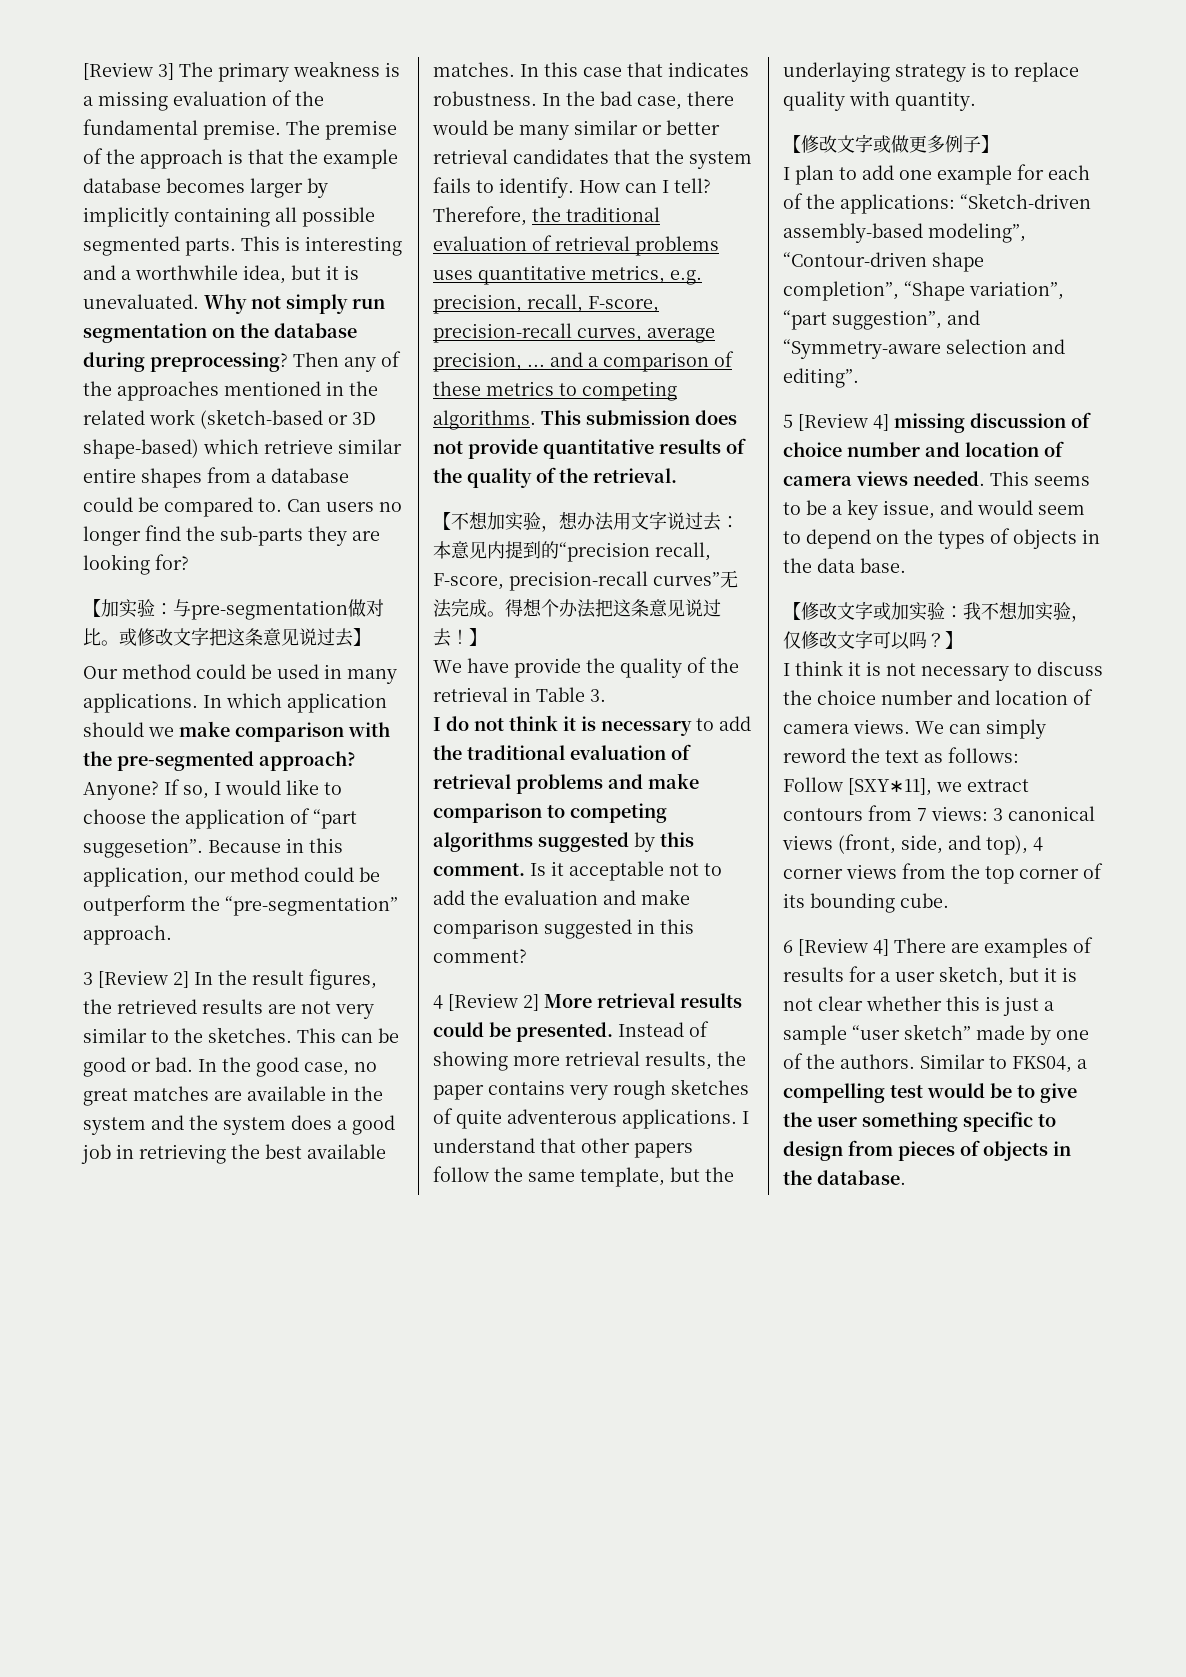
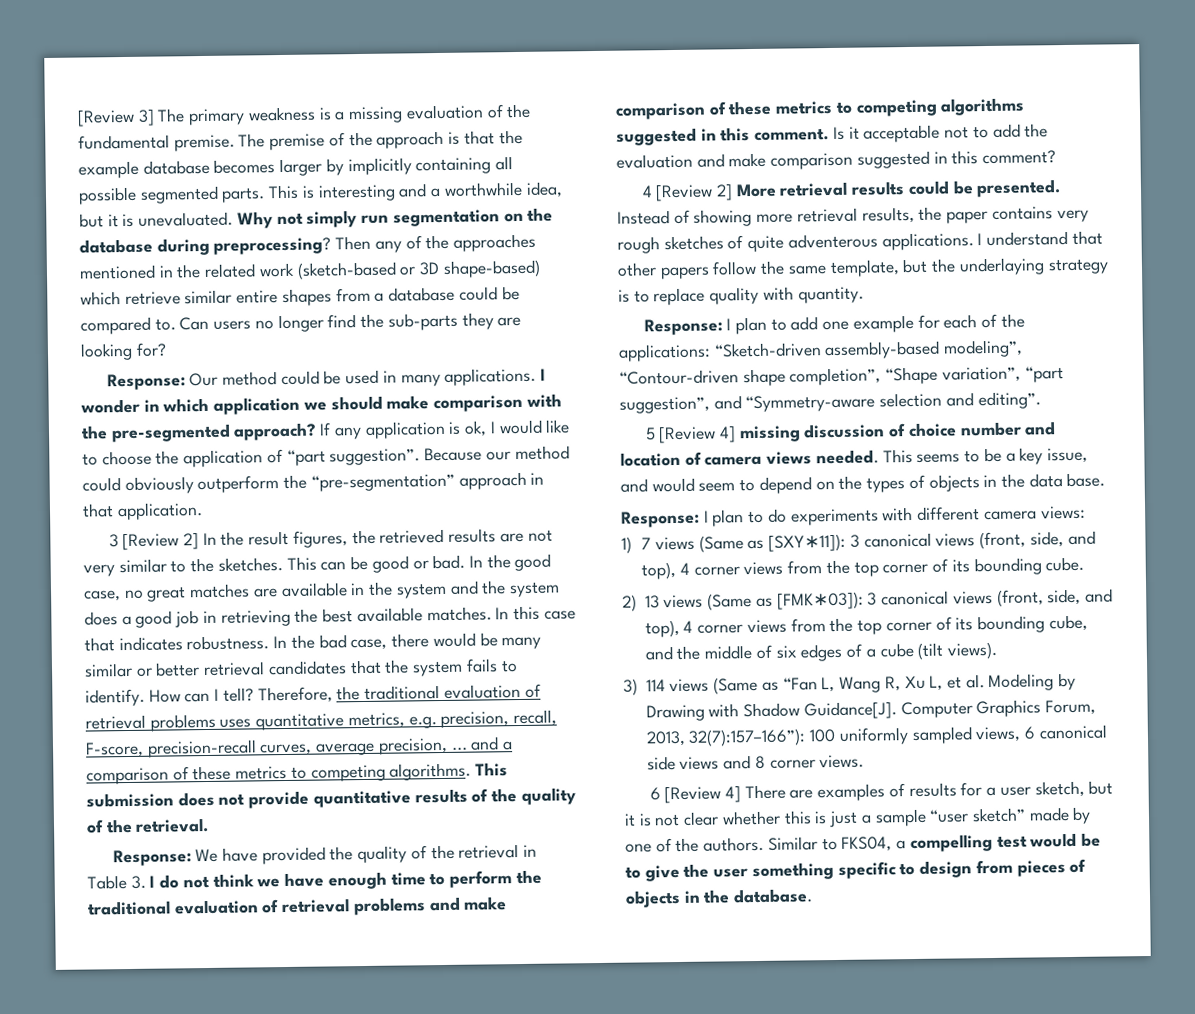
- 【加实验：与pre-segmentation做对比。或修改文字把这条意见说过去】
- Our method could be used in many applications.
+ Response: Our method could be used in many applications.
- In which application should we make comparison with the pre-segmented approach?
+ I wonder in which application we should make comparison with the pre-segmented approach?
- Anyone? If so, I would like to choose the application of “part suggesetion”. Because in this application, our method could be outperform the “pre-segmentation” approach.
+ If any application is ok, I would like to choose the application of “part suggestion”. Because our method could obviously outperform the “pre-segmentation” approach in that application.
- 【不想加实验，想办法用文字说过去：本意见内提到的“precision recall, F-score, precision-recall curves”无法完成。得想个办法把这条意见说过去！】
- We have provide the quality of the retrieval in Table 3.
- I do not think it is necessary to add the traditional evaluation of retrieval problems and make comparison to competing algorithms suggested by this comment.
+ Response: We have provided the quality of the retrieval in Table 3. I do not think we have enough time to perform the traditional evaluation of retrieval problems and make comparison of these metrics to competing algorithms suggested in this comment.
- 【修改文字或做更多例子】
- I plan to add one example for each of the applications: “Sketch-driven assembly-based modeling”, “Contour-driven shape completion”, “Shape variation”, “part suggestion”, and “Symmetry-aware selection and editing”.
+ Response: I plan to add one example for each of the applications: “Sketch-driven assembly-based modeling”, “Contour-driven shape completion”, “Shape variation”, “part suggestion”, and “Symmetry-aware selection and editing”.
- 【修改文字或加实验：我不想加实验，仅修改文字可以吗？】
- I think it is not necessary to discuss the choice number and location of camera views. We can simply reword the text as follows:
- Follow [SXY∗11], we extract contours from 7 views: 3 canonical views (front, side, and top), 4 corner views from the top corner of its bounding cube.
+ Response: I plan to do experiments with different camera views:
+ 1) 7 views (Same as [SXY∗11]): 3 canonical views (front, side, and top), 4 corner views from the top corner of its bounding cube.
+ 2) 13 views (Same as [FMK∗03]): 3 canonical views (front, side, and top), 4 corner views from the top corner of its bounding cube, and the middle of six edges of a cube (tilt views).
+ 3) 114 views (Same as “Fan L, Wang R, Xu L, et al. Modeling by Drawing with Shadow Guidance[J]. Computer Graphics Forum, 2013, 32(7):157–166”): 100 uniformly sampled views, 6 canonical side views and 8 corner views.

